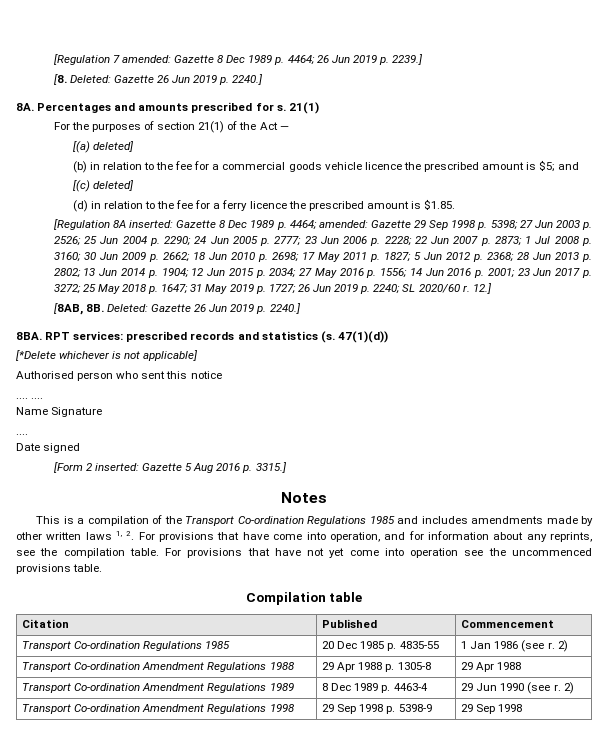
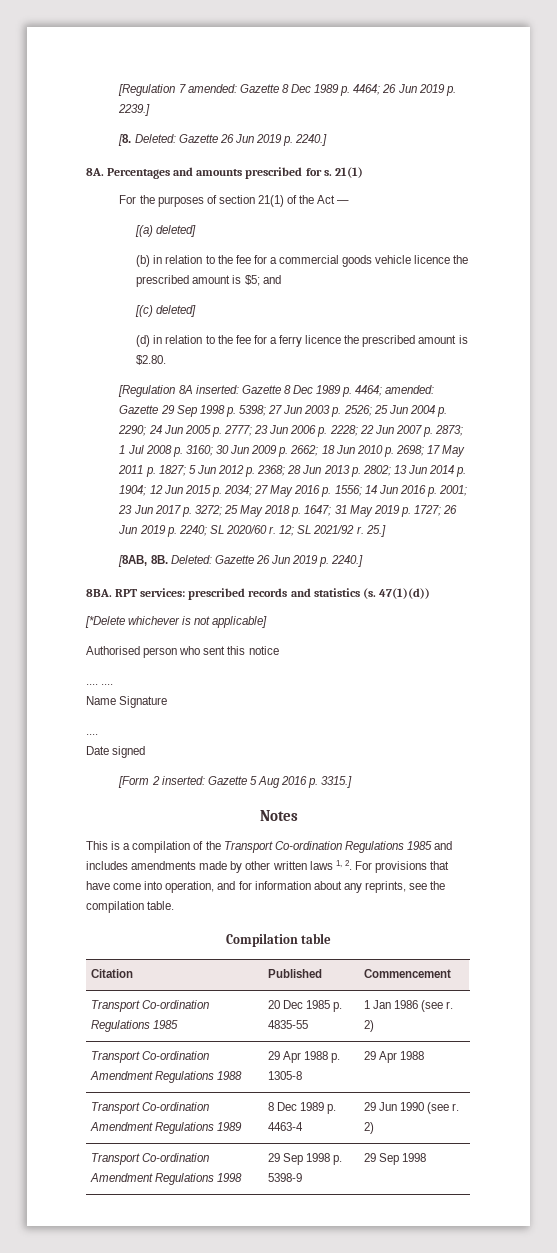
- (d) in relation to the fee for a ferry licence the prescribed amount is $1.85.
+ (d) in relation to the fee for a ferry licence the prescribed amount is $2.80.
- 12.]
+ 12; SL 2021/92 r. 25.]
- For provisions that have not yet come into operation see the uncommenced provisions table.

